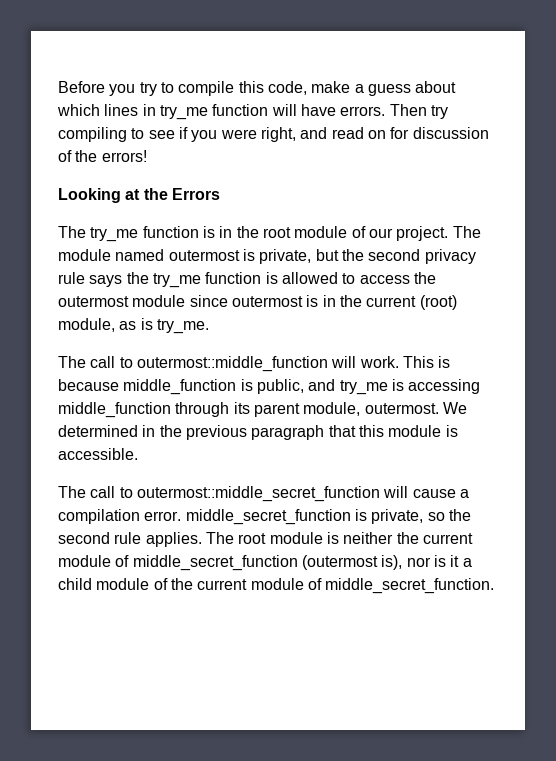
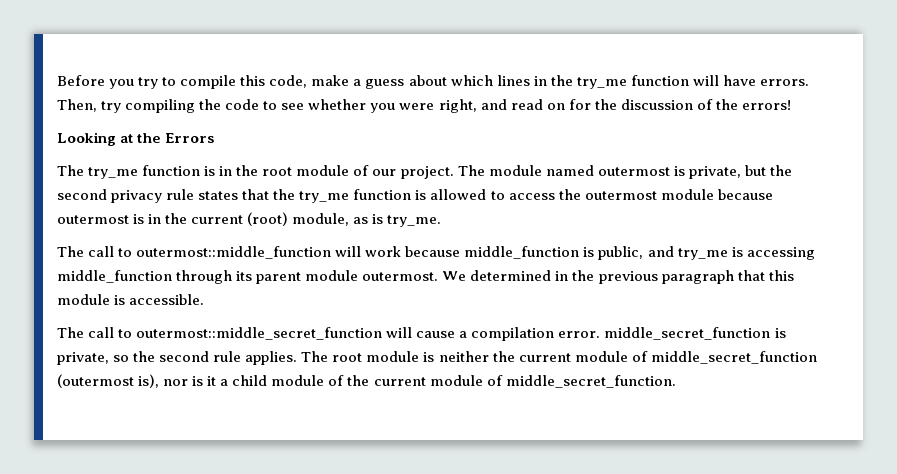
- Before you try to compile this code, make a guess about which lines in try_me function will have errors.
+ Before you try to compile this code, make a guess about which lines in the try_me function will have errors.
- Then try compiling to see if you were right, and read on for discussion of the errors!
+ Then, try compiling the code to see whether you were right, and read on for the discussion of the errors!
- The module named outermost is private, but the second privacy rule says the try_me function is allowed to access the outermost module since outermost is in the current (root) module, as is try_me.
+ The module named outermost is private, but the second privacy rule states that the try_me function is allowed to access the outermost module because outermost is in the current (root) module, as is try_me.
- The call to outermost::middle_function will work. This is because middle_function is public, and try_me is accessing middle_function through its parent module, outermost.
+ The call to outermost::middle_function will work because middle_function is public, and try_me is accessing middle_function through its parent module outermost.

